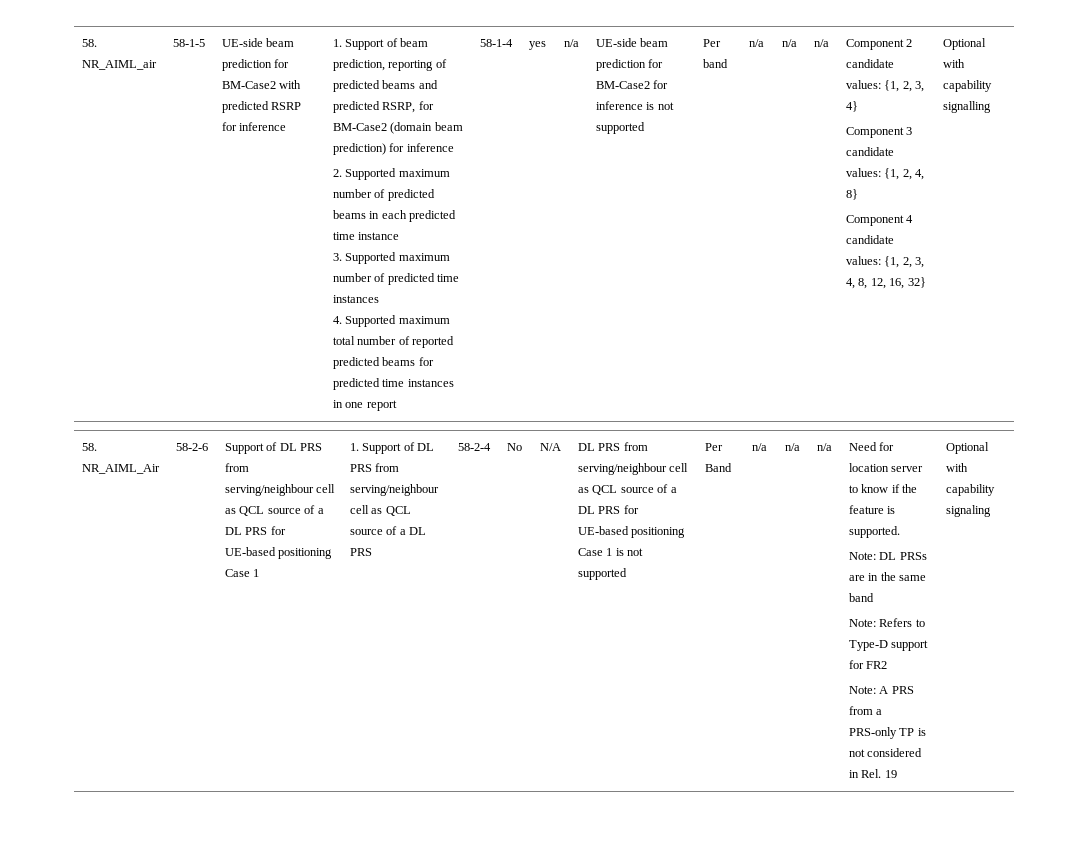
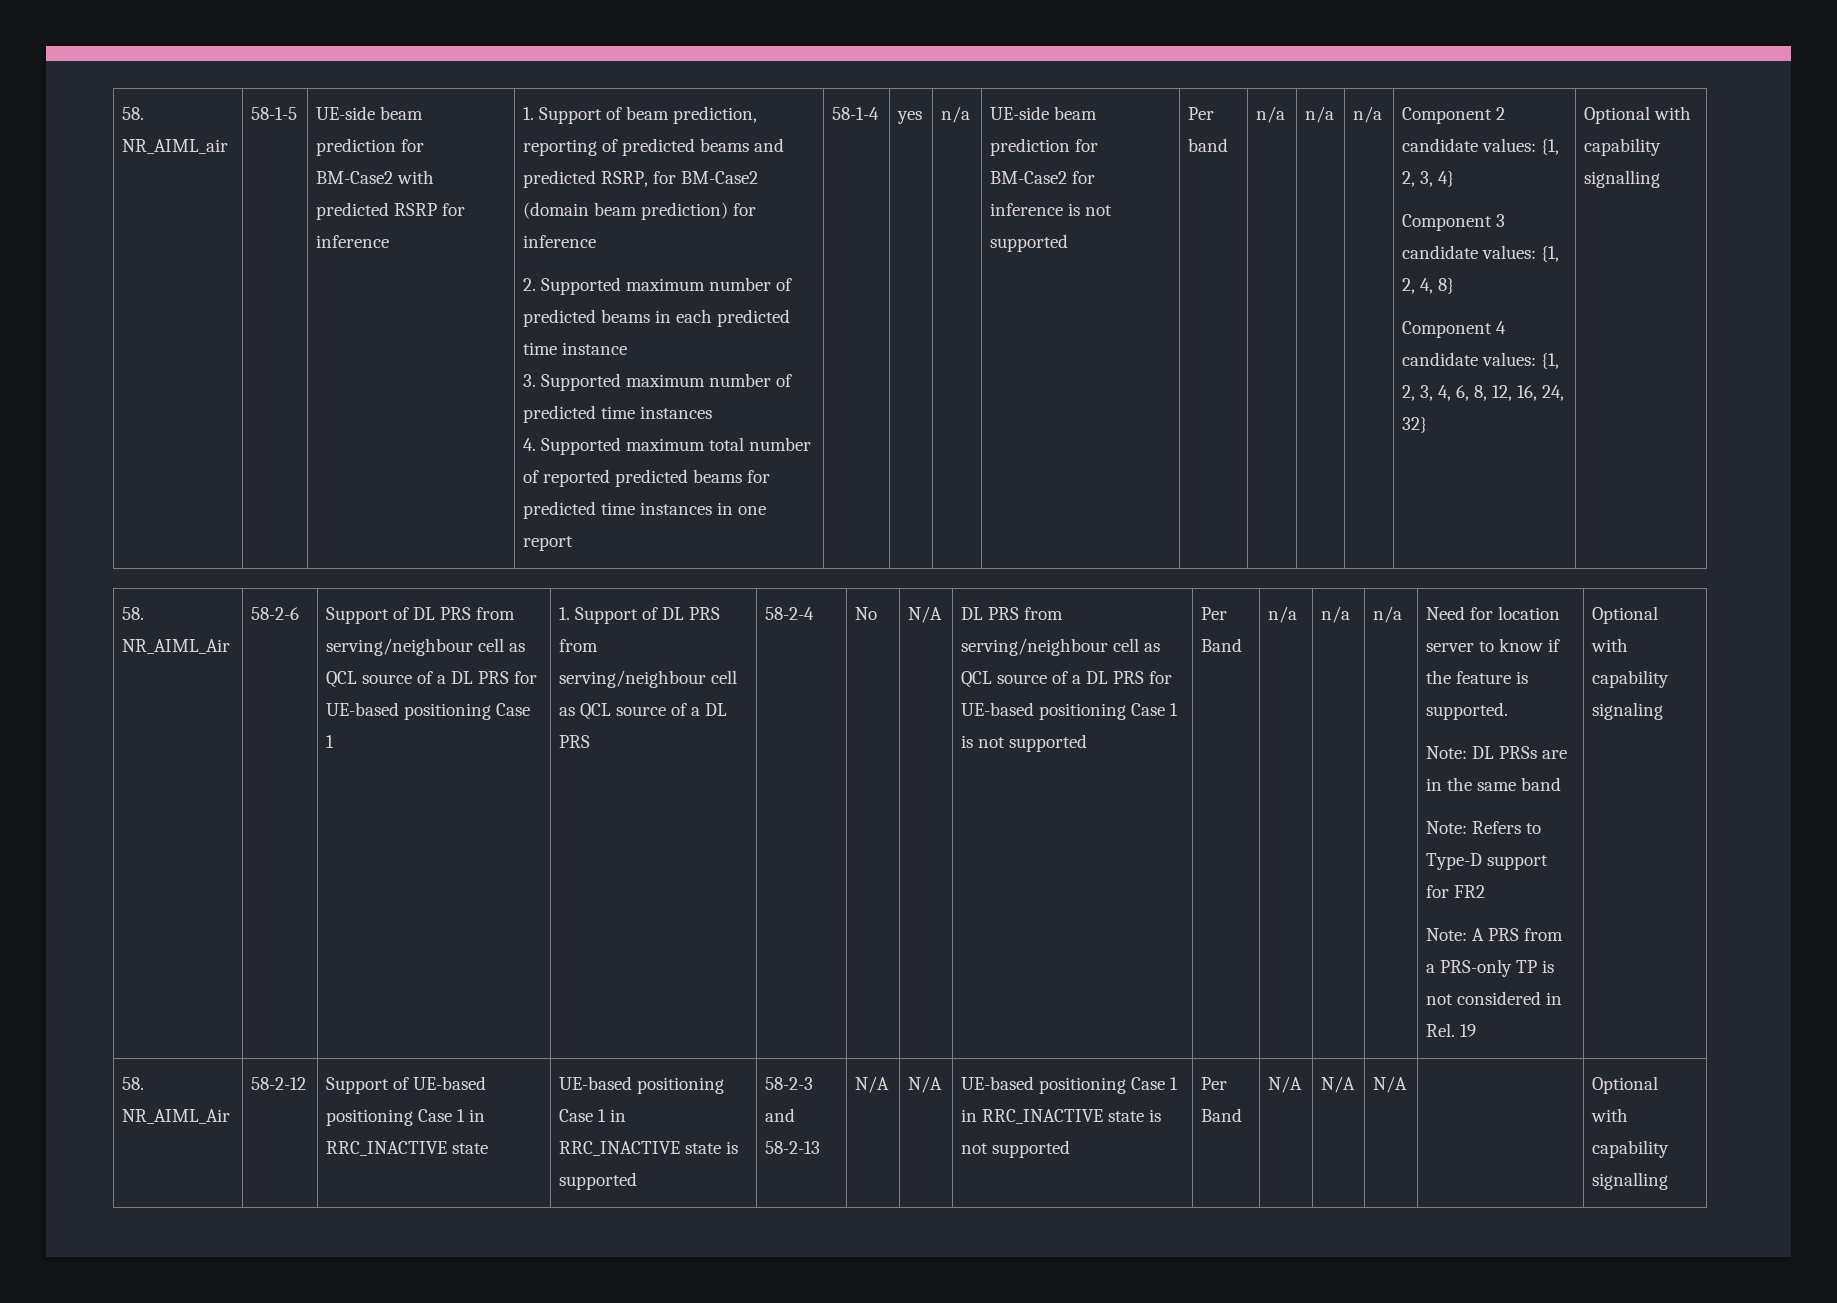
- Component 4 candidate values: {1, 2, 3, 4, 8, 12, 16, 32}
+ Component 4 candidate values: {1, 2, 3, 4, 6, 8, 12, 16, 24, 32}
+ 58. NR_AIML_Air | 58-2-12 | Support of UE-based positioning Case 1 in RRC_INACTIVE state | UE-based positioning Case 1 in RRC_INACTIVE state is supported | 58-2-3 and 58-2-13 | N/A | N/A | UE-based positioning Case 1 in RRC_INACTIVE state is not supported | Per Band | N/A | N/A | N/A | | Optional with capability signalling

